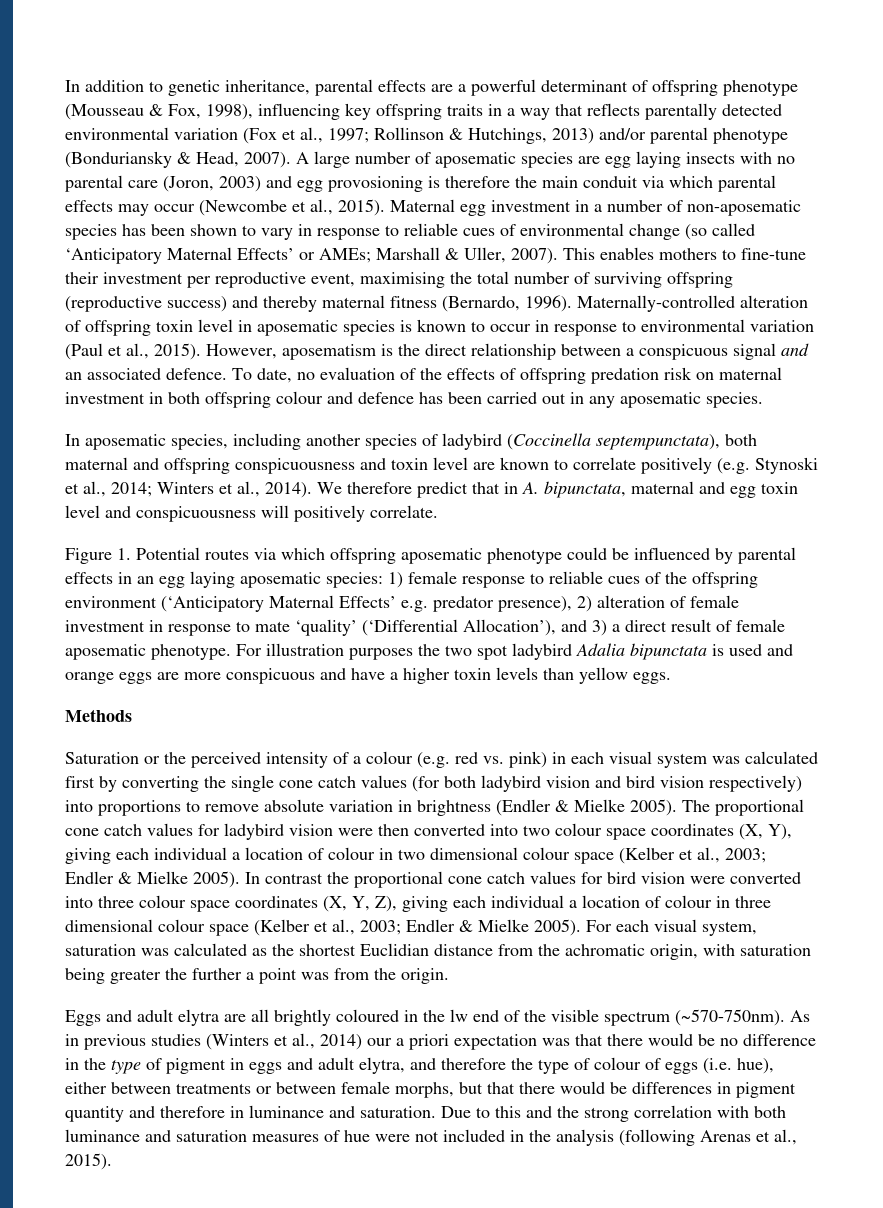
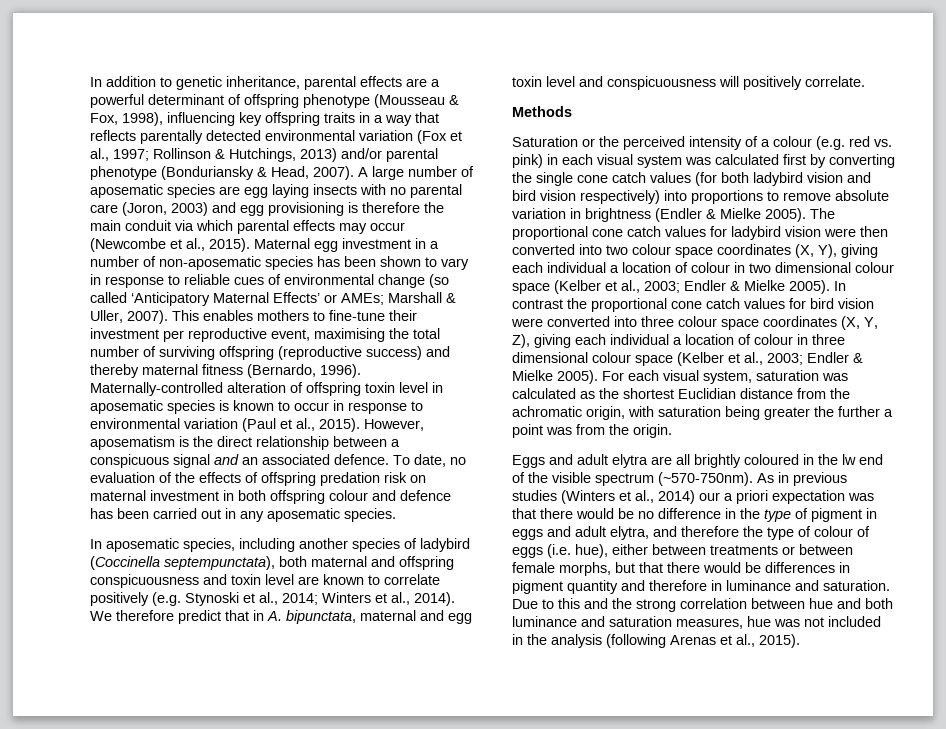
- A large number of aposematic species are egg laying insects with no parental care (Joron, 2003) and egg provosioning is therefore the main conduit via which parental effects may occur (Newcombe et al., 2015).
+ A large number of aposematic species are egg laying insects with no parental care (Joron, 2003) and egg provisioning is therefore the main conduit via which parental effects may occur (Newcombe et al., 2015).
- Figure 1. Potential routes via which offspring aposematic phenotype could be influenced by parental effects in an egg laying aposematic species: 1) female response to reliable cues of the offspring environment (‘Anticipatory Maternal Effects’ e.g. predator presence), 2) alteration of female investment in response to mate ‘quality’ (‘Differential Allocation’), and 3) a direct result of female aposematic phenotype. For illustration purposes the two spot ladybird Adalia bipunctata is used and orange eggs are more conspicuous and have a higher toxin levels than yellow eggs.
- Due to this and the strong correlation with both luminance and saturation measures of hue were not included in the analysis (following Arenas et al., 2015).
+ Due to this and the strong correlation between hue and both luminance and saturation measures, hue was not included in the analysis (following Arenas et al., 2015).

